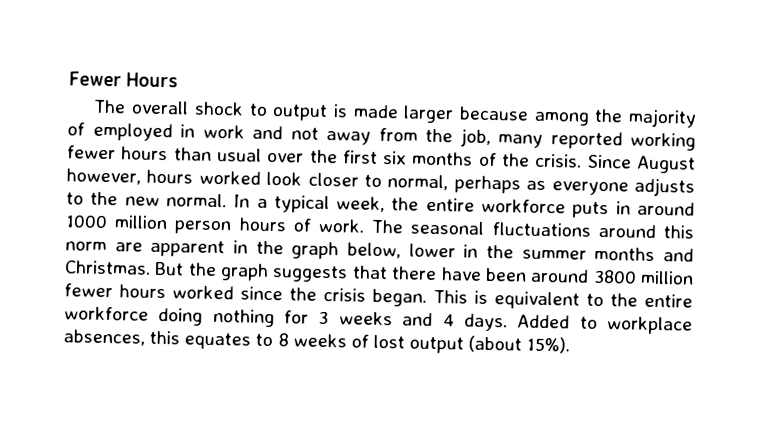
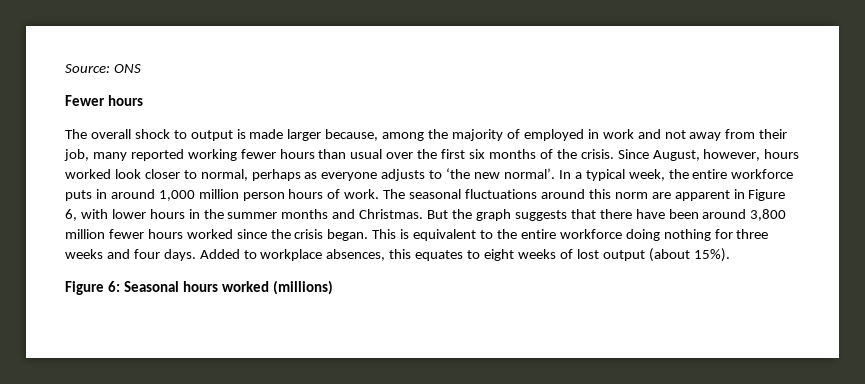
- Fewer Hours
+ Source: ONS
+ Fewer hours
- The overall shock to output is made larger because among the majority of employed in work and not away from the job, many reported working fewer hours than usual over the first six months of the crisis.
+ The overall shock to output is made larger because, among the majority of employed in work and not away from their job, many reported working fewer hours than usual over the first six months of the crisis.
- Since August however, hours worked look closer to normal, perhaps as everyone adjusts to the new normal.
+ Since August, however, hours worked look closer to normal, perhaps as everyone adjusts to ‘the new normal’.
- In a typical week, the entire workforce puts in around 1000 million person hours of work.
+ In a typical week, the entire workforce puts in around 1,000 million person hours of work.
- The seasonal fluctuations around this norm are apparent in the graph below, lower in the summer months and Christmas.
+ The seasonal fluctuations around this norm are apparent in Figure 6, with lower hours in the summer months and Christmas.
- But the graph suggests that there have been around 3800 million fewer hours worked since the crisis began.
+ But the graph suggests that there have been around 3,800 million fewer hours worked since the crisis began.
- This is equivalent to the entire workforce doing nothing for 3 weeks and 4 days.
+ This is equivalent to the entire workforce doing nothing for three weeks and four days.
- Added to workplace absences, this equates to 8 weeks of lost output (about 15%).
+ Added to workplace absences, this equates to eight weeks of lost output (about 15%).
+ Figure 6: Seasonal hours worked (millions)

